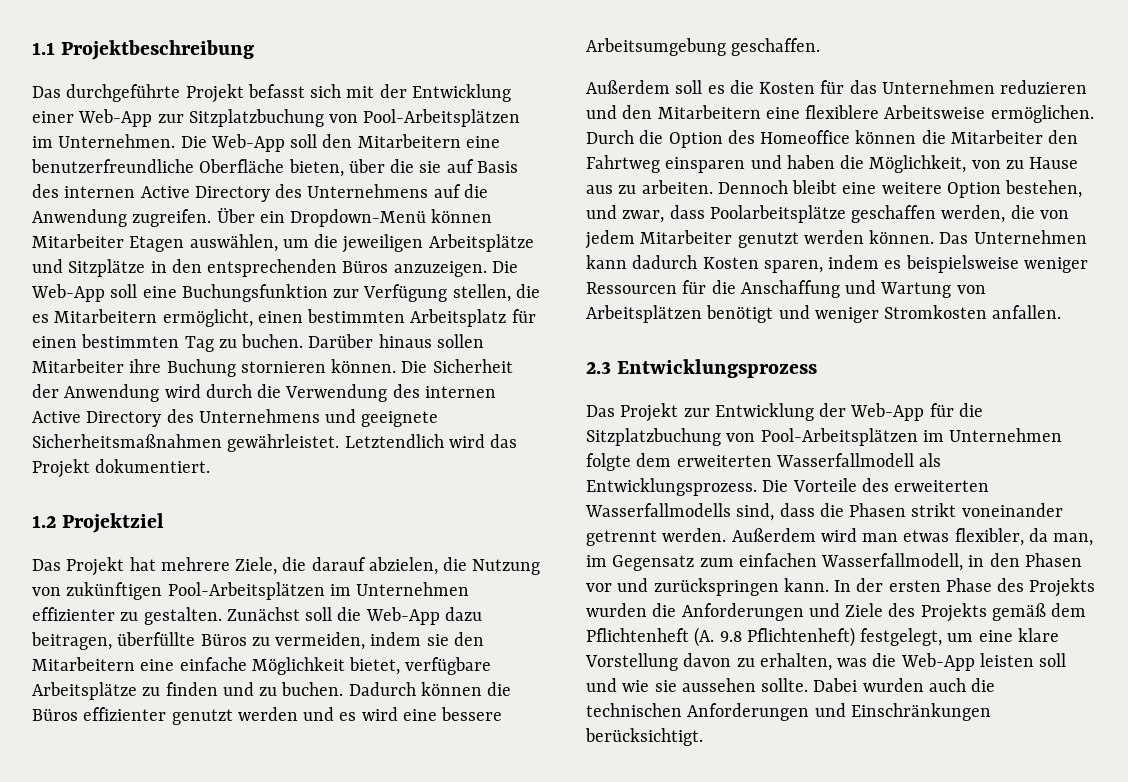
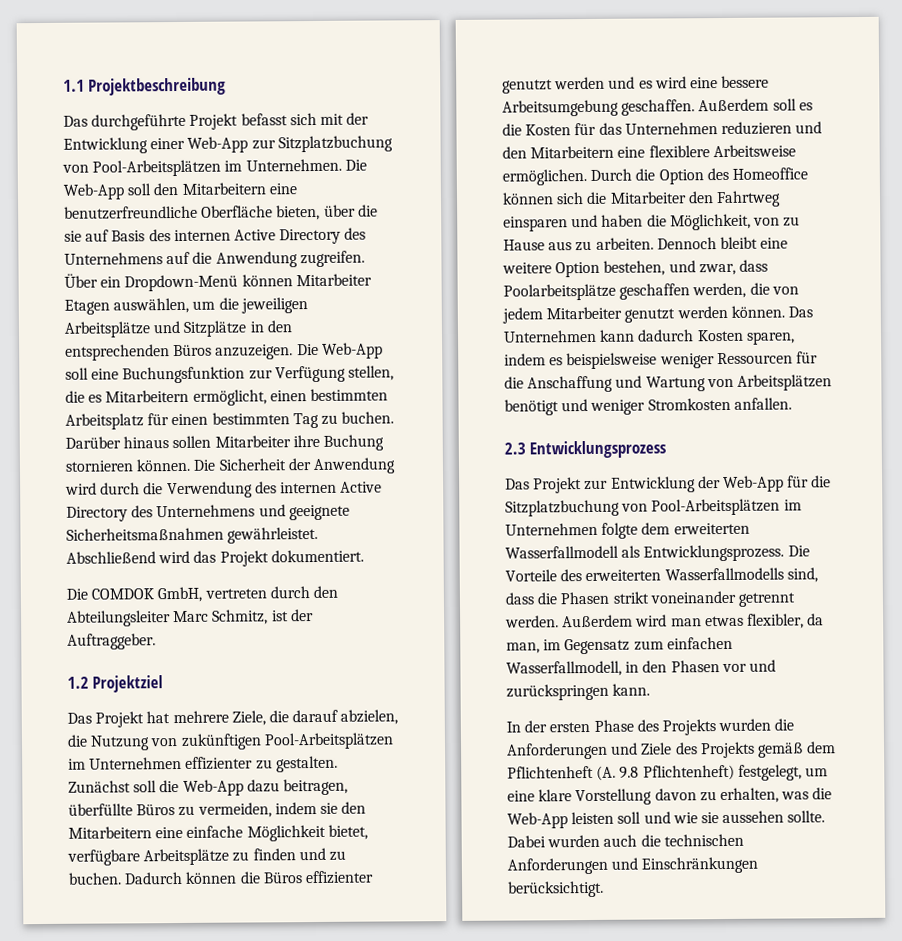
- Letztendlich wird das Projekt dokumentiert.
+ Abschließend wird das Projekt dokumentiert.
+ Die COMDOK GmbH, vertreten durch den Abteilungsleiter Marc Schmitz, ist der Auftraggeber.
- Dadurch können die Büros effizienter genutzt werden und es wird eine bessere Arbeitsumgebung geschaffen.
- Außerdem soll es die Kosten für das Unternehmen reduzieren und den Mitarbeitern eine flexiblere Arbeitsweise ermöglichen.
+ Dadurch können die Büros effizienter genutzt werden und es wird eine bessere Arbeitsumgebung geschaffen. Außerdem soll es die Kosten für das Unternehmen reduzieren und den Mitarbeitern eine flexiblere Arbeitsweise ermöglichen.
- Durch die Option des Homeoffice können die Mitarbeiter den Fahrtweg einsparen und haben die Möglichkeit, von zu Hause aus zu arbeiten.
+ Durch die Option des Homeoffice können sich die Mitarbeiter den Fahrtweg einsparen und haben die Möglichkeit, von zu Hause aus zu arbeiten.
- Außerdem wird man etwas flexibler, da man, im Gegensatz zum einfachen Wasserfallmodell, in den Phasen vor und zurückspringen kann. In der ersten Phase des Projekts wurden die Anforderungen und Ziele des Projekts gemäß dem Pflichtenheft (A. 9.8 Pflichtenheft) festgelegt, um eine klare Vorstellung davon zu erhalten, was die Web-App leisten soll und wie sie aussehen sollte.
+ Außerdem wird man etwas flexibler, da man, im Gegensatz zum einfachen Wasserfallmodell, in den Phasen vor und zurückspringen kann.
+ In der ersten Phase des Projekts wurden die Anforderungen und Ziele des Projekts gemäß dem Pflichtenheft (A. 9.8 Pflichtenheft) festgelegt, um eine klare Vorstellung davon zu erhalten, was die Web-App leisten soll und wie sie aussehen sollte.

